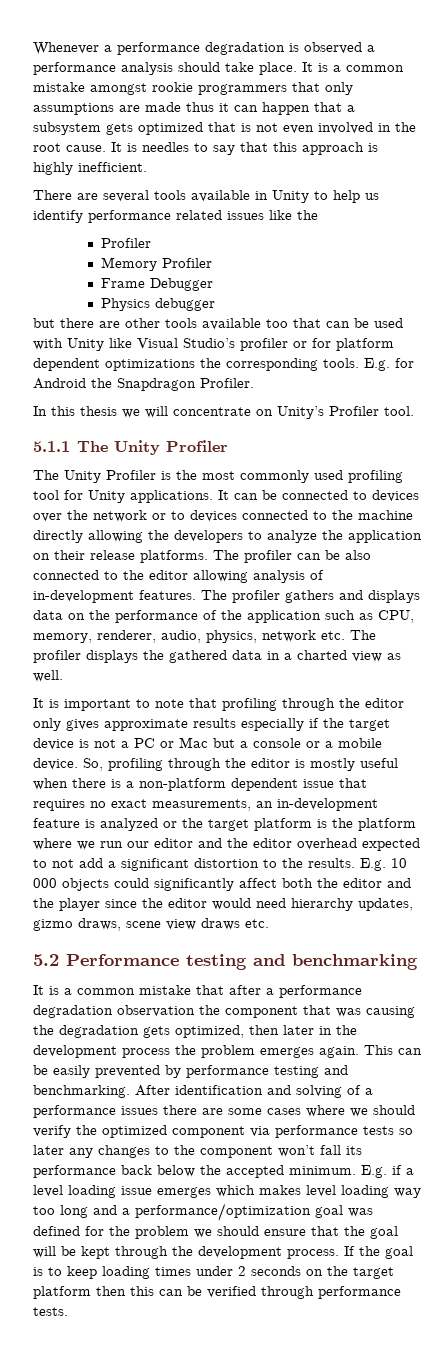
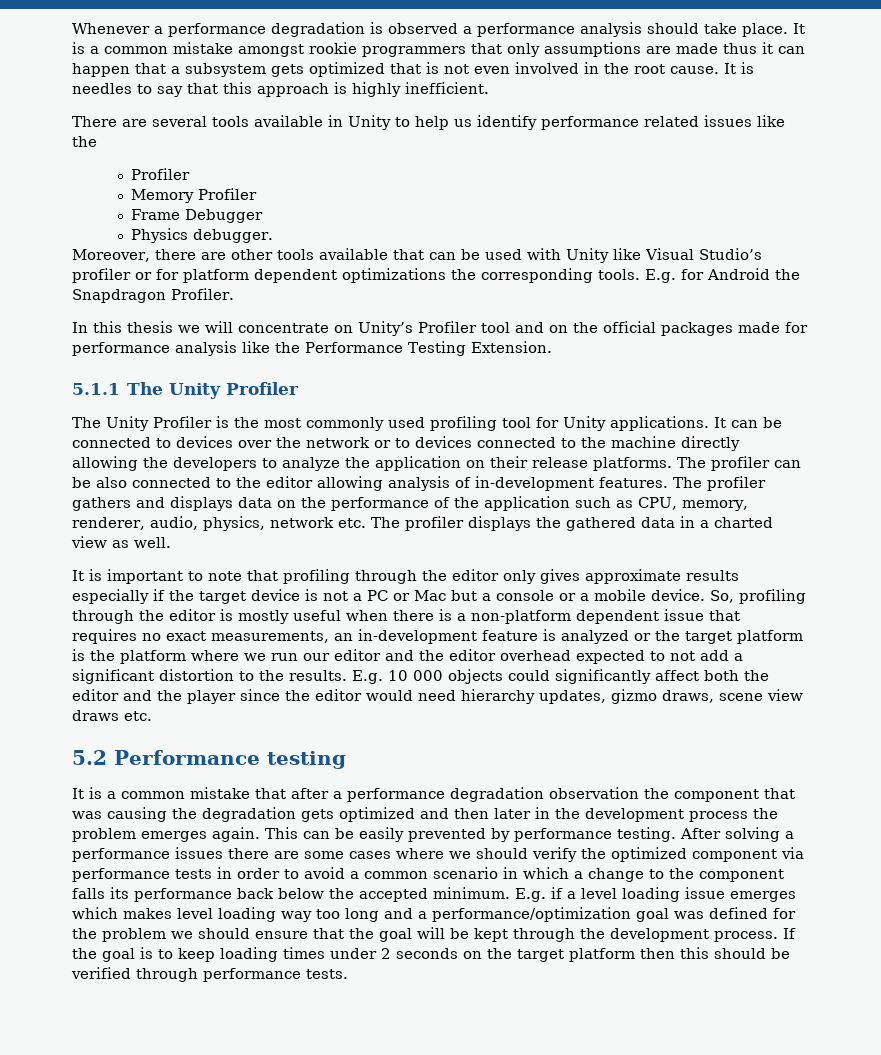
- Physics debugger
- but there are other tools available too that can be used with Unity like Visual Studio’s profiler or for platform dependent optimizations the corresponding tools.
+ Physics debugger.
+ Moreover, there are other tools available that can be used with Unity like Visual Studio’s profiler or for platform dependent optimizations the corresponding tools.
- In this thesis we will concentrate on Unity’s Profiler tool.
+ In this thesis we will concentrate on Unity’s Profiler tool and on the official packages made for performance analysis like the Performance Testing Extension.
- 5.2 Performance testing and benchmarking
+ 5.2 Performance testing
- It is a common mistake that after a performance degradation observation the component that was causing the degradation gets optimized, then later in the development process the problem emerges again.
+ It is a common mistake that after a performance degradation observation the component that was causing the degradation gets optimized and then later in the development process the problem emerges again.
- This can be easily prevented by performance testing and benchmarking. After identification and solving of a performance issues there are some cases where we should verify the optimized component via performance tests so later any changes to the component won’t fall its performance back below the accepted minimum.
+ This can be easily prevented by performance testing. After solving a performance issues there are some cases where we should verify the optimized component via performance tests in order to avoid a common scenario in which a change to the component falls its performance back below the accepted minimum.
- If the goal is to keep loading times under 2 seconds on the target platform then this can be verified through performance tests.
+ If the goal is to keep loading times under 2 seconds on the target platform then this should be verified through performance tests.

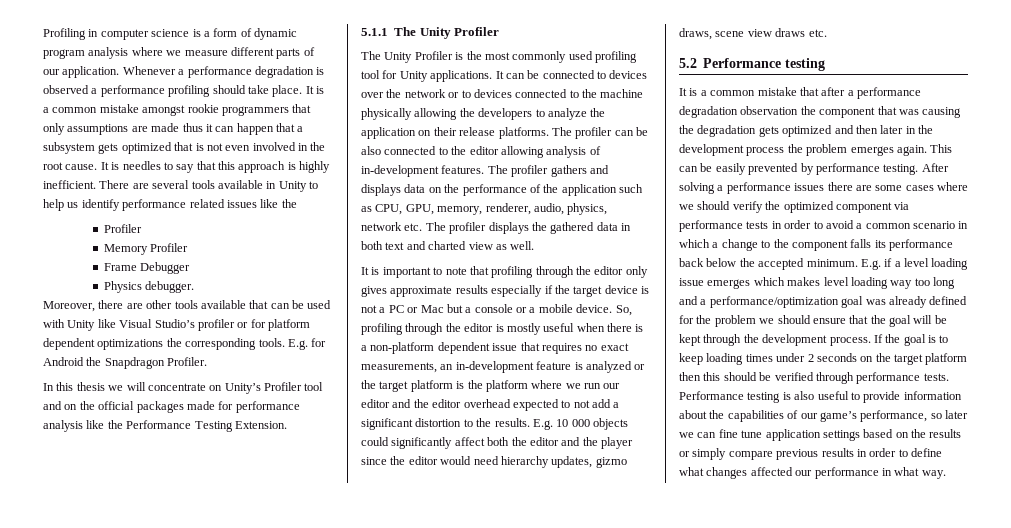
+ Profiling in computer science is a form of dynamic program analysis where we measure different parts of our application.
- Whenever a performance degradation is observed a performance analysis should take place.
+ Whenever a performance degradation is observed a performance profiling should take place.
- It is needles to say that this approach is highly inefficient.
- There are several tools available in Unity to help us identify performance related issues like the
+ It is needles to say that this approach is highly inefficient. There are several tools available in Unity to help us identify performance related issues like the
- It can be connected to devices over the network or to devices connected to the machine directly allowing the developers to analyze the application on their release platforms.
+ It can be connected to devices over the network or to devices connected to the machine physically allowing the developers to analyze the application on their release platforms.
- The profiler gathers and displays data on the performance of the application such as CPU, memory, renderer, audio, physics, network etc. The profiler displays the gathered data in a charted view as well.
+ The profiler gathers and displays data on the performance of the application such as CPU, GPU, memory, renderer, audio, physics, network etc. The profiler displays the gathered data in both text and charted view as well.
- E.g. if a level loading issue emerges which makes level loading way too long and a performance/optimization goal was defined for the problem we should ensure that the goal will be kept through the development process.
+ E.g. if a level loading issue emerges which makes level loading way too long and a performance/optimization goal was already defined for the problem we should ensure that the goal will be kept through the development process.
+ Performance testing is also useful to provide information about the capabilities of our game’s performance, so later we can fine tune application settings based on the results or simply compare previous results in order to define what changes affected our performance in what way.

